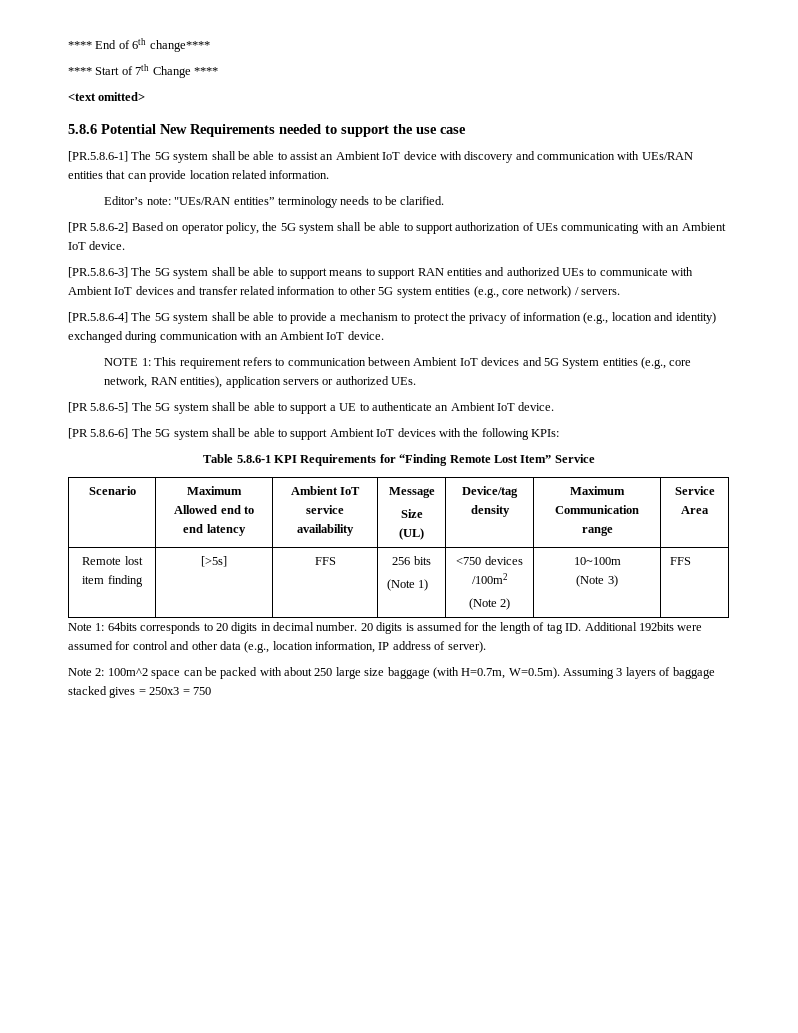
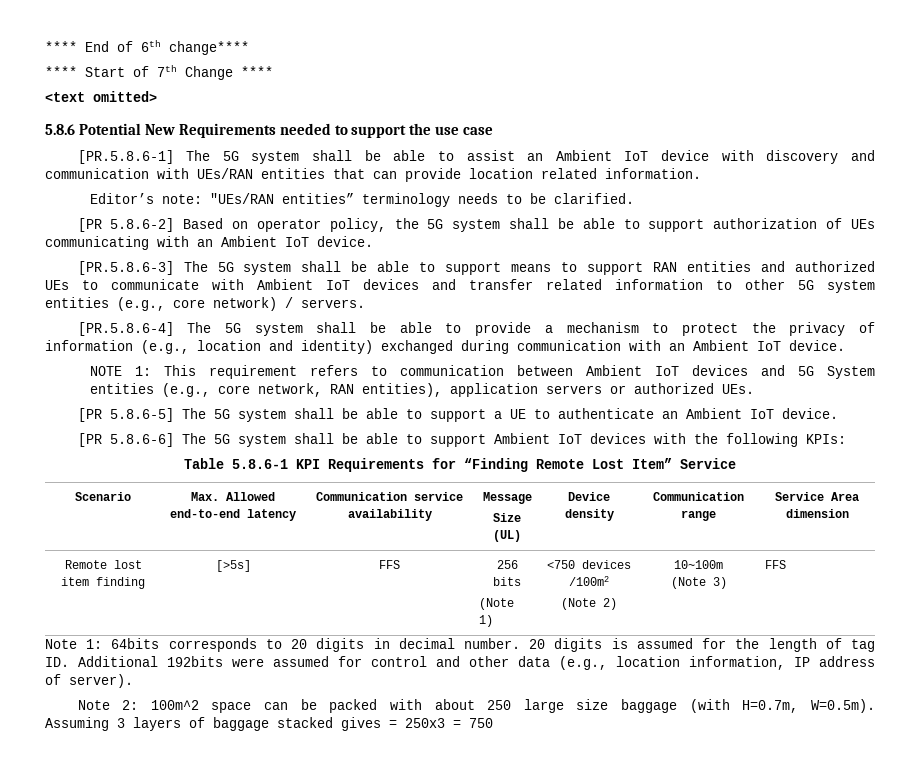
- Scenario | Maximum Allowed end to end latency | Ambient IoT service availability | Message
- Size (UL) | Device/tag density | Maximum Communication range | Service Area
+ Scenario | Max. Allowed end-to-end latency | Communication service availability | Message
+ Size (UL) | Device density | Communication range | Service Area dimension

